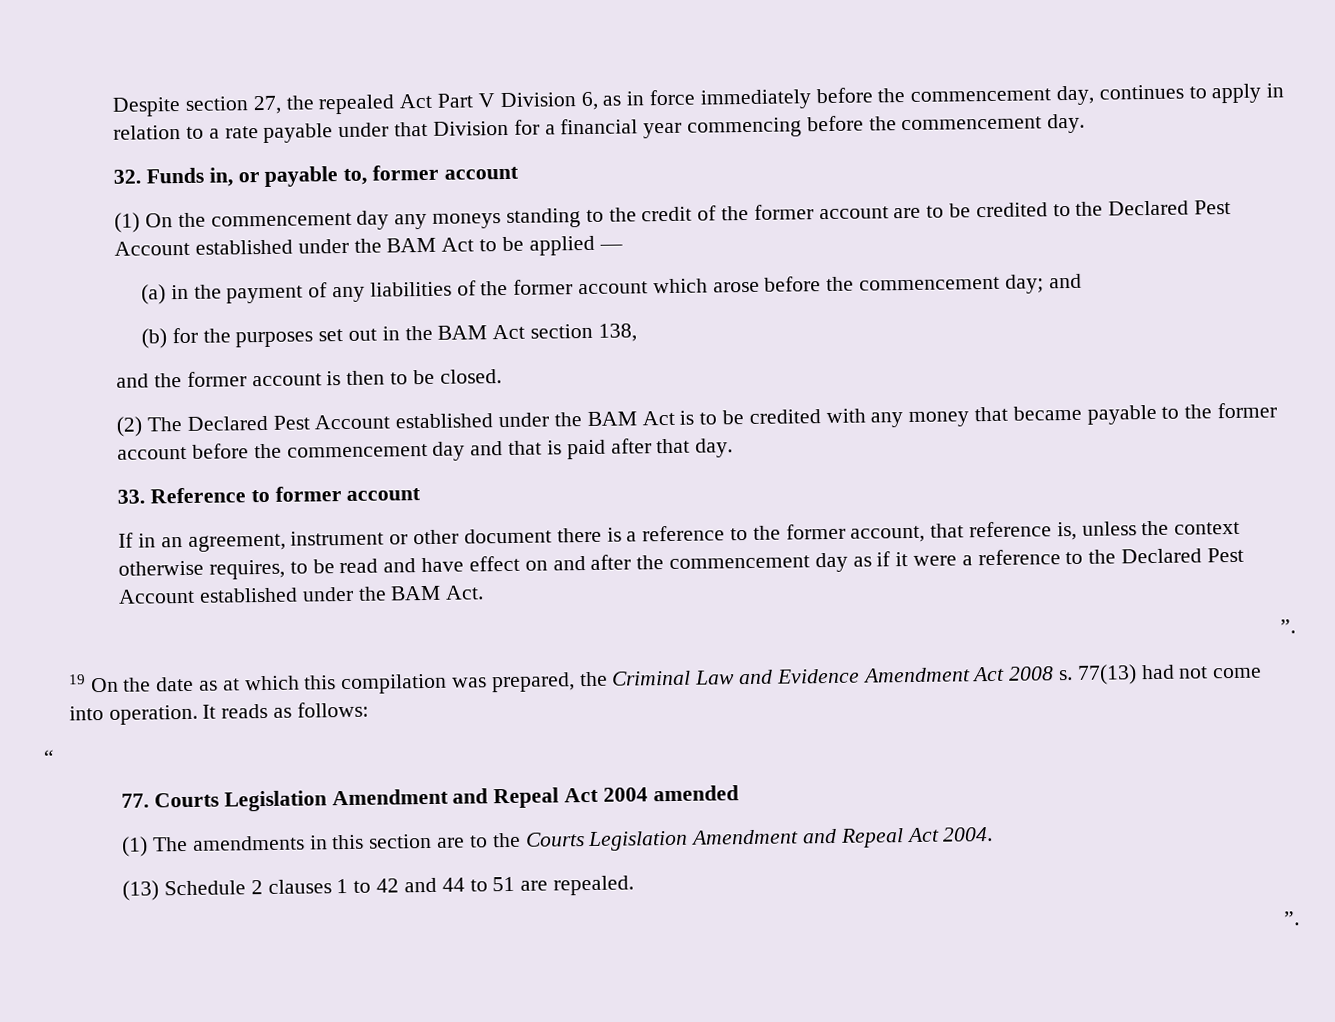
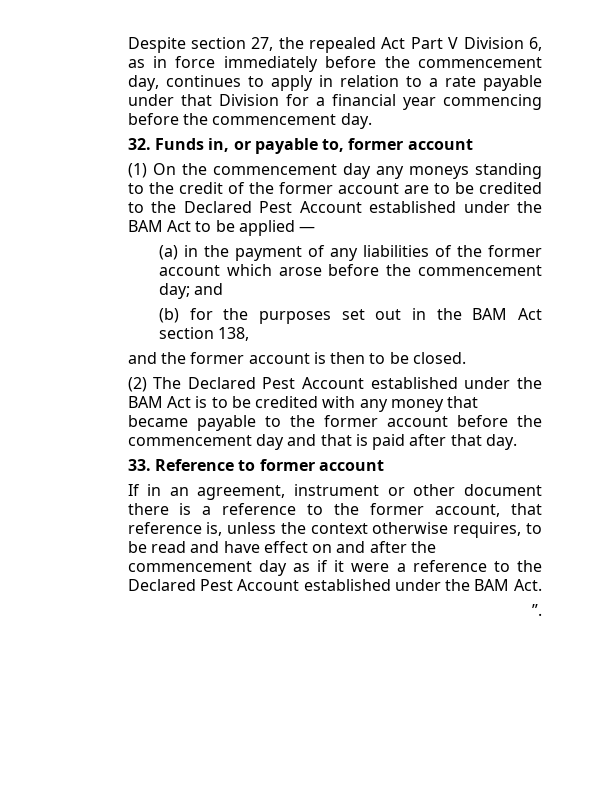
- 19 On the date as at which this compilation was prepared, the Criminal Law and Evidence Amendment Act 2008 s. 77(13) had not come into operation. It reads as follows:
- “
- 77. Courts Legislation Amendment and Repeal Act 2004 amended
- (1) The amendments in this section are to the Courts Legislation Amendment and Repeal Act 2004.
- (13) Schedule 2 clauses 1 to 42 and 44 to 51 are repealed.
- ”.

